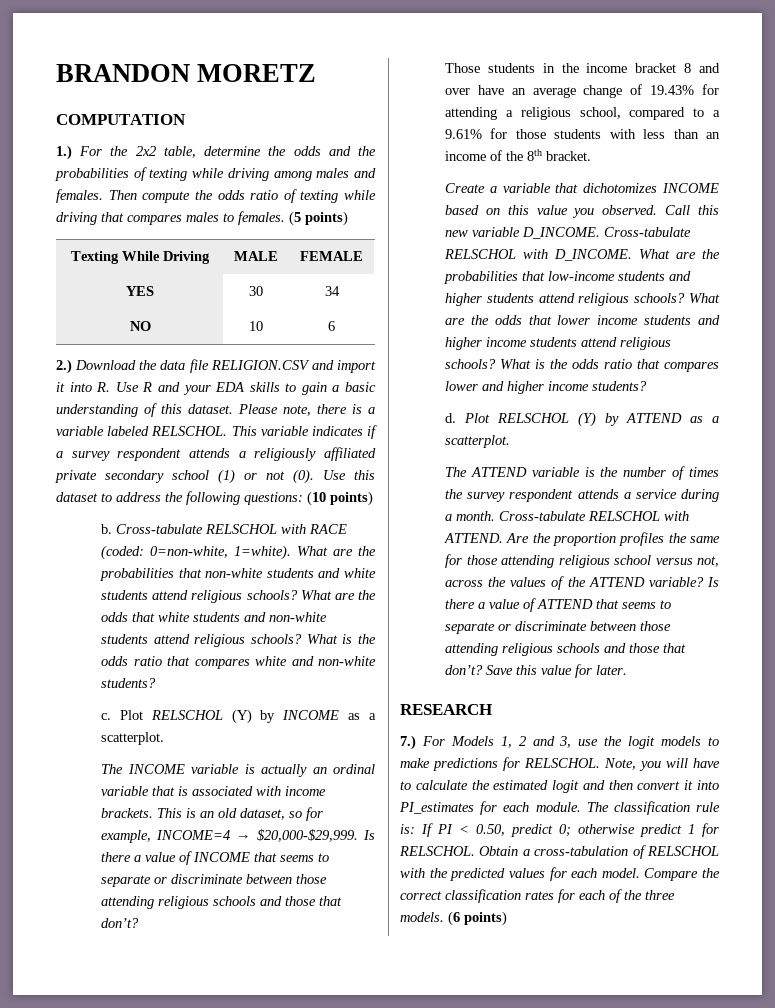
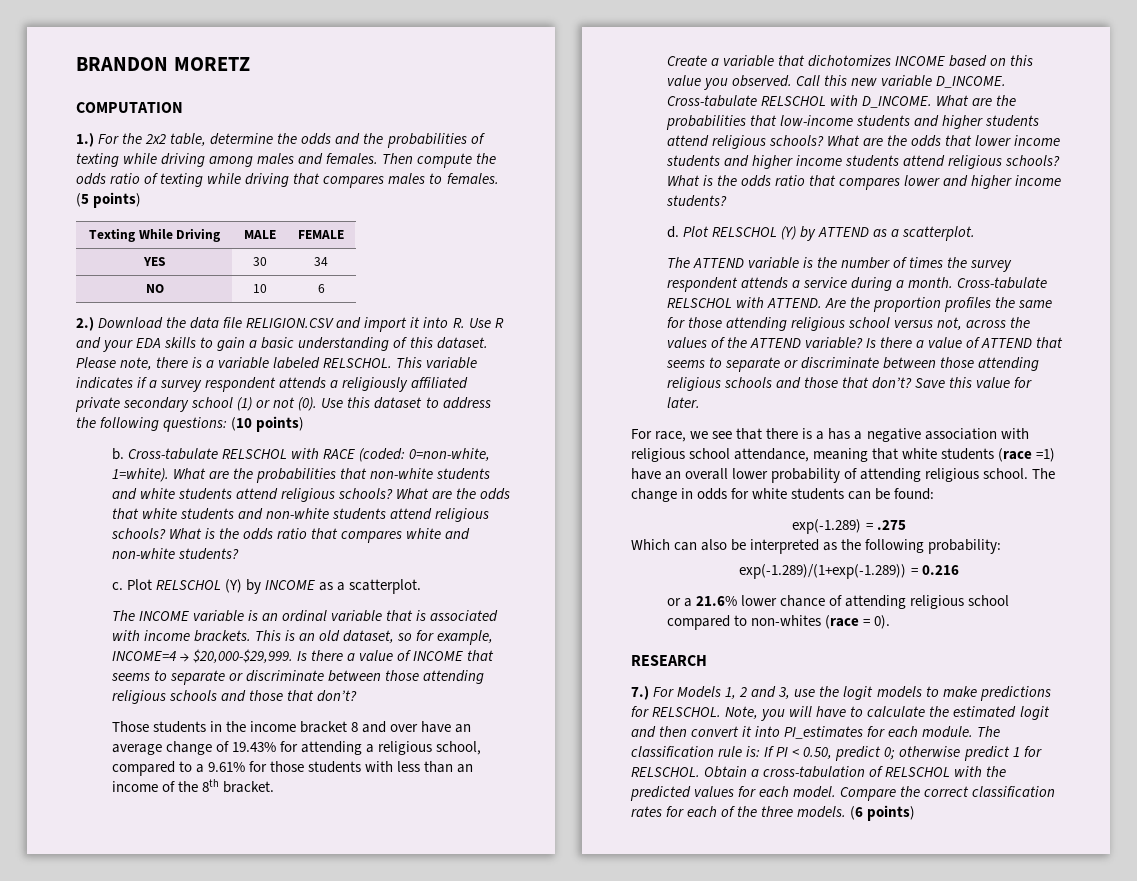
- The INCOME variable is actually an ordinal variable that is associated with income brackets.
+ The INCOME variable is an ordinal variable that is associated with income brackets.
+ For race, we see that there is a has a negative association with religious school attendance, meaning that white students (race =1) have an overall lower probability of attending religious school. The change in odds for white students can be found:
+ exp(-1.289) = .275
+ Which can also be interpreted as the following probability:
+ exp(-1.289)/(1+exp(-1.289)) = 0.216
+ or a 21.6% lower chance of attending religious school compared to non-whites (race = 0).

